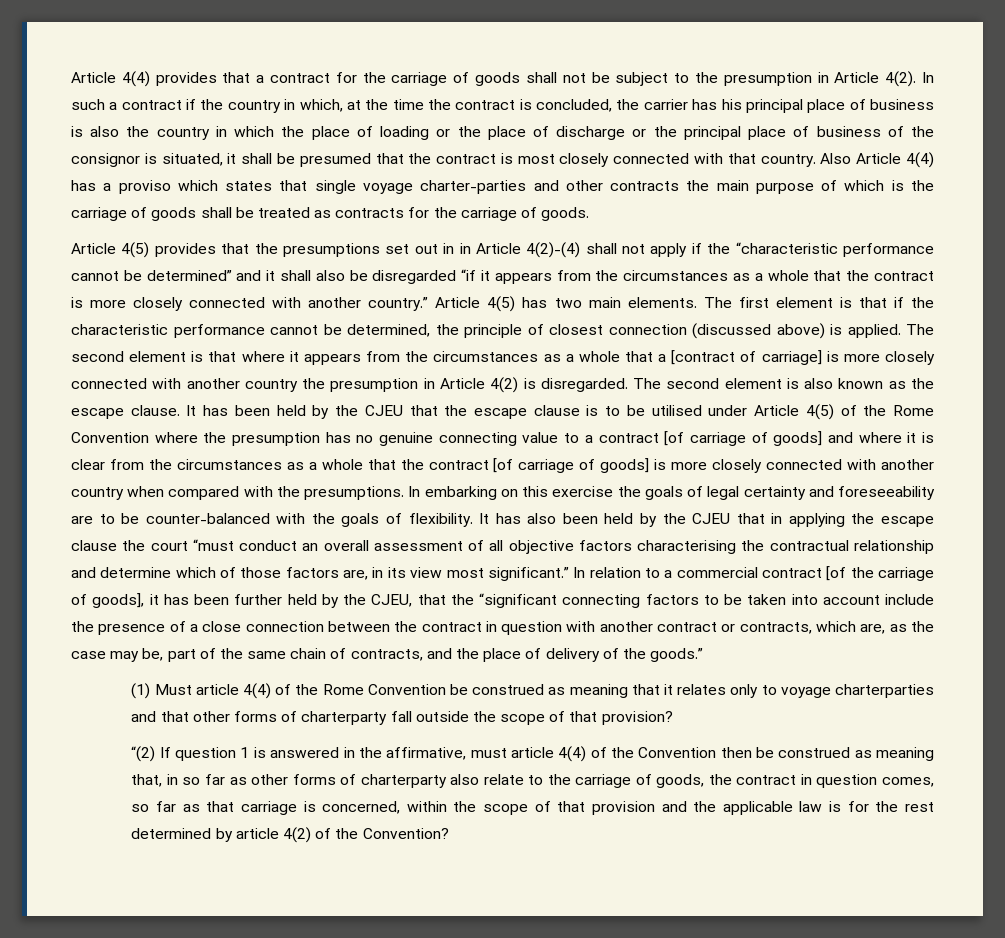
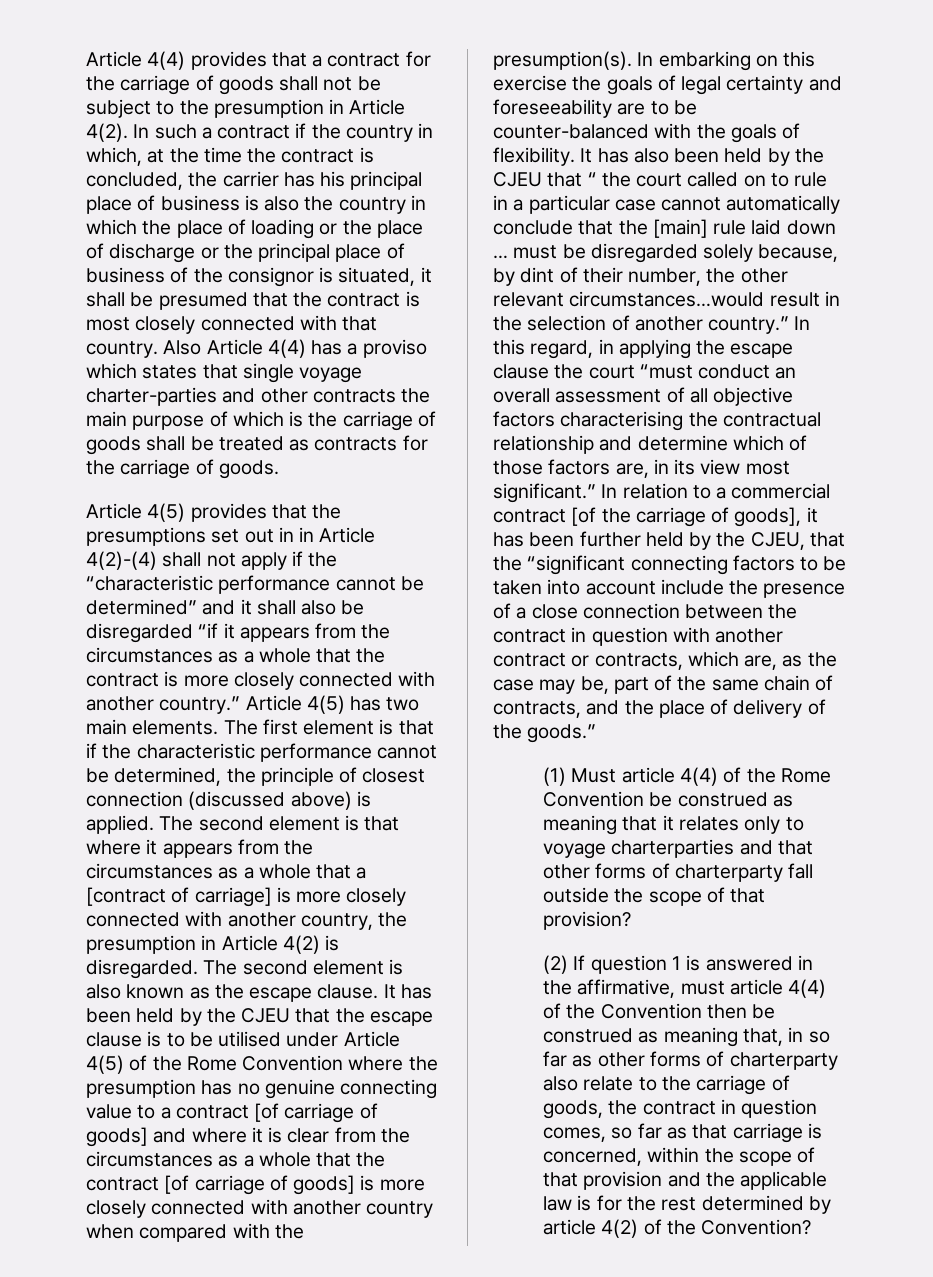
- The second element is that where it appears from the circumstances as a whole that a [contract of carriage] is more closely connected with another country the presumption in Article 4(2) is disregarded.
+ The second element is that where it appears from the circumstances as a whole that a [contract of carriage] is more closely connected with another country, the presumption in Article 4(2) is disregarded.
- It has been held by the CJEU that the escape clause is to be utilised under Article 4(5) of the Rome Convention where the presumption has no genuine connecting value to a contract [of carriage of goods] and where it is clear from the circumstances as a whole that the contract [of carriage of goods] is more closely connected with another country when compared with the presumptions.
+ It has been held by the CJEU that the escape clause is to be utilised under Article 4(5) of the Rome Convention where the presumption has no genuine connecting value to a contract [of carriage of goods] and where it is clear from the circumstances as a whole that the contract [of carriage of goods] is more closely connected with another country when compared with the presumption(s).
- It has also been held by the CJEU that in applying the escape clause the court “must conduct an overall assessment of all objective factors characterising the contractual relationship and determine which of those factors are, in its view most significant.”
+ It has also been held by the CJEU that “ the court called on to rule in a particular case cannot automatically conclude that the [main] rule laid down … must be disregarded solely because, by dint of their number, the other relevant circumstances…would result in the selection of another country.” In this regard, in applying the escape clause the court “must conduct an overall assessment of all objective factors characterising the contractual relationship and determine which of those factors are, in its view most significant.”
- “(2) If question 1 is answered in the affirmative, must article 4(4) of the Convention then be construed as meaning that, in so far as other forms of charterparty also relate to the carriage of goods, the contract in question comes, so far as that carriage is concerned, within the scope of that provision and the applicable law is for the rest determined by article 4(2) of the Convention?
+ (2) If question 1 is answered in the affirmative, must article 4(4) of the Convention then be construed as meaning that, in so far as other forms of charterparty also relate to the carriage of goods, the contract in question comes, so far as that carriage is concerned, within the scope of that provision and the applicable law is for the rest determined by article 4(2) of the Convention?

